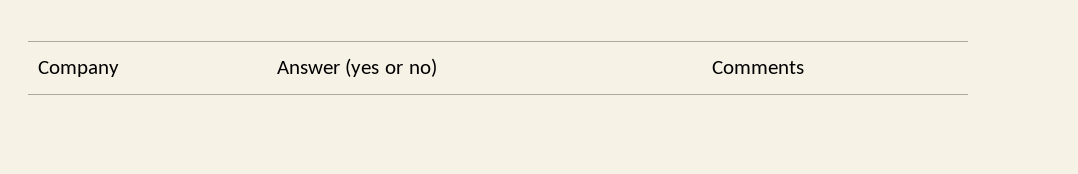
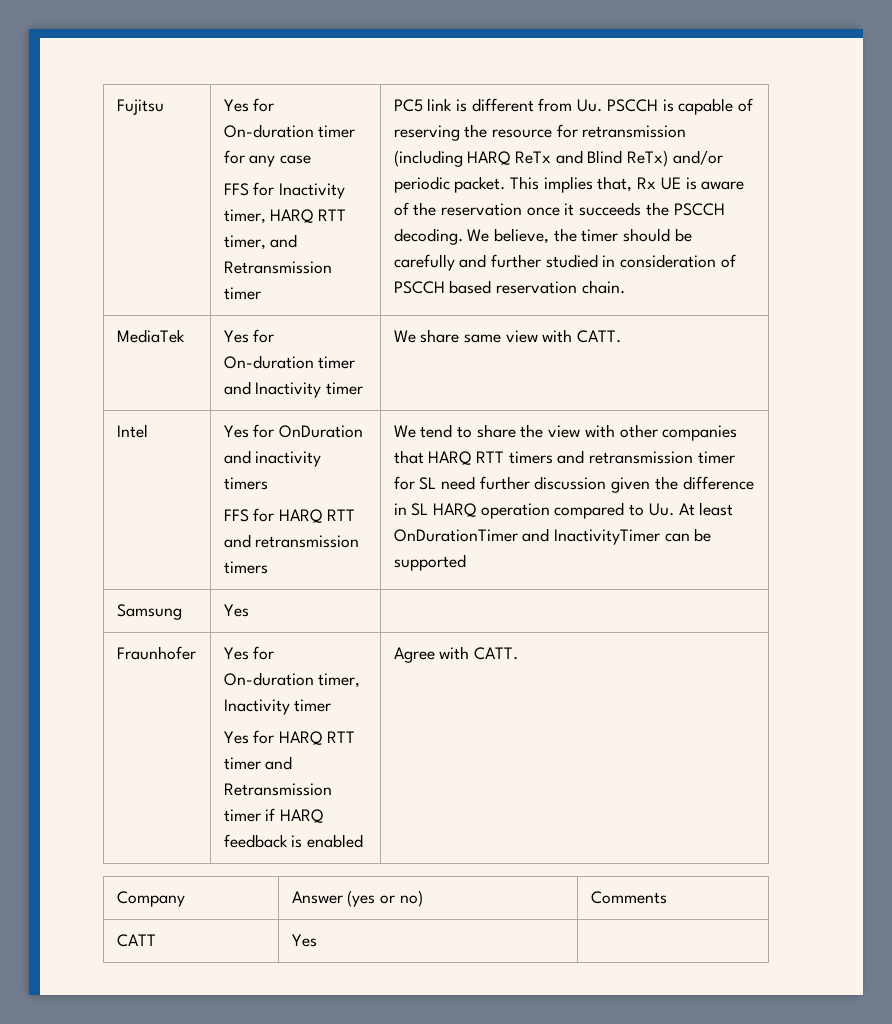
+ Fujitsu | Yes for On-duration timer for any case
+ FFS for Inactivity timer, HARQ RTT timer, and Retransmission timer | PC5 link is different from Uu. PSCCH is capable of reserving the resource for retransmission (including HARQ ReTx and Blind ReTx) and/or periodic packet. This implies that, Rx UE is aware of the reservation once it succeeds the PSCCH decoding. We believe, the timer should be carefully and further studied in consideration of PSCCH based reservation chain.
+ MediaTek | Yes for On-duration timer and Inactivity timer | We share same view with CATT.
+ Intel | Yes for OnDuration and inactivity timers
+ FFS for HARQ RTT and retransmission timers | We tend to share the view with other companies that HARQ RTT timers and retransmission timer for SL need further discussion given the difference in SL HARQ operation compared to Uu. At least OnDurationTimer and InactivityTimer can be supported
+ Samsung | Yes |
+ Fraunhofer | Yes for On-duration timer, Inactivity timer
+ Yes for HARQ RTT timer and Retransmission timer if HARQ feedback is enabled | Agree with CATT.
+ CATT | Yes |

